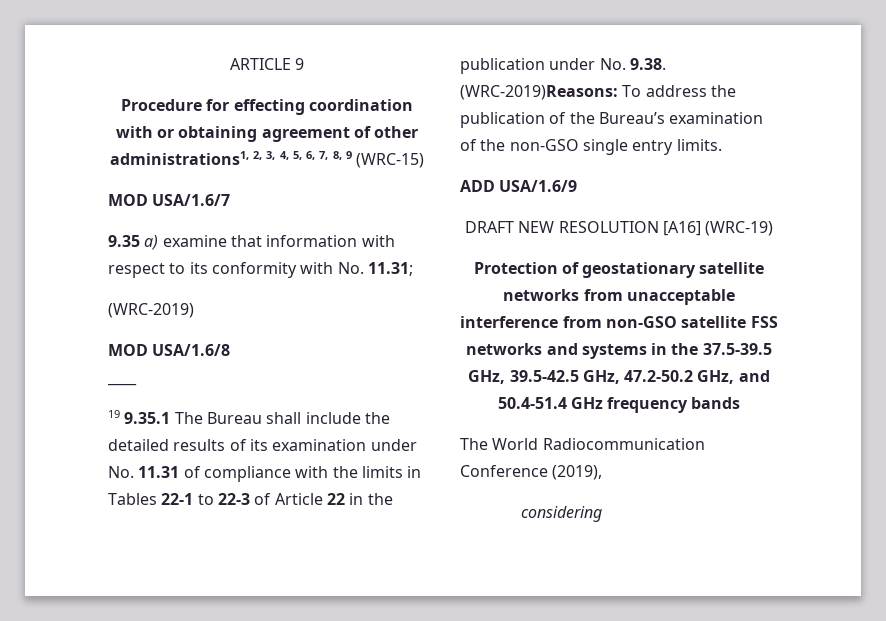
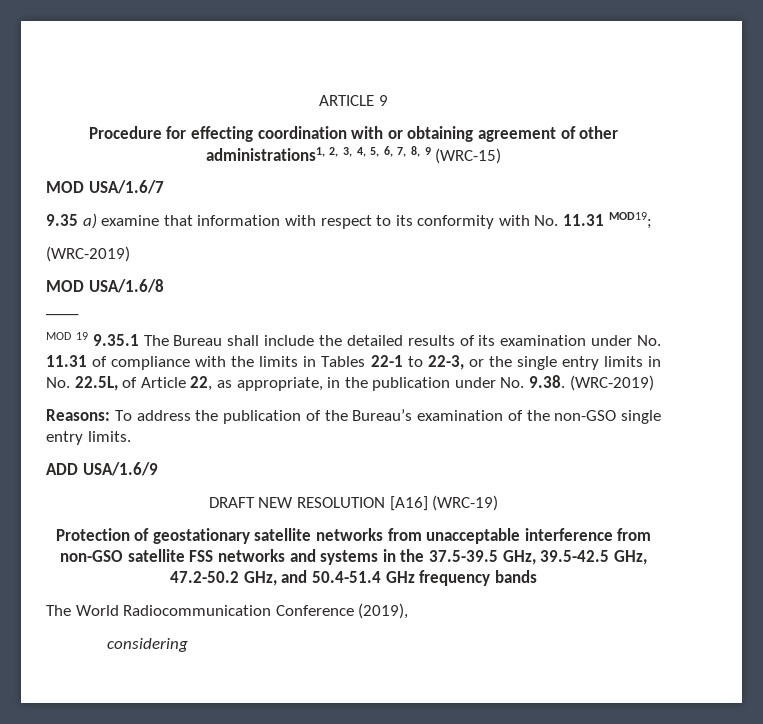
- 9.35 a) examine that information with respect to its conformity with No. 11.31;
+ 9.35 a) examine that information with respect to its conformity with No. 11.31 MOD19;
- 19 9.35.1 The Bureau shall include the detailed results of its examination under No. 11.31 of compliance with the limits in Tables 22-1 to 22-3 of Article 22 in the publication under No. 9.38. (WRC-2019)Reasons: To address the publication of the Bureau’s examination of the non-GSO single entry limits.
+ MOD 19 9.35.1 The Bureau shall include the detailed results of its examination under No. 11.31 of compliance with the limits in Tables 22-1 to 22-3, or the single entry limits in No. 22.5L, of Article 22, as appropriate, in the publication under No. 9.38. (WRC-2019)
+ Reasons: To address the publication of the Bureau’s examination of the non-GSO single entry limits.

